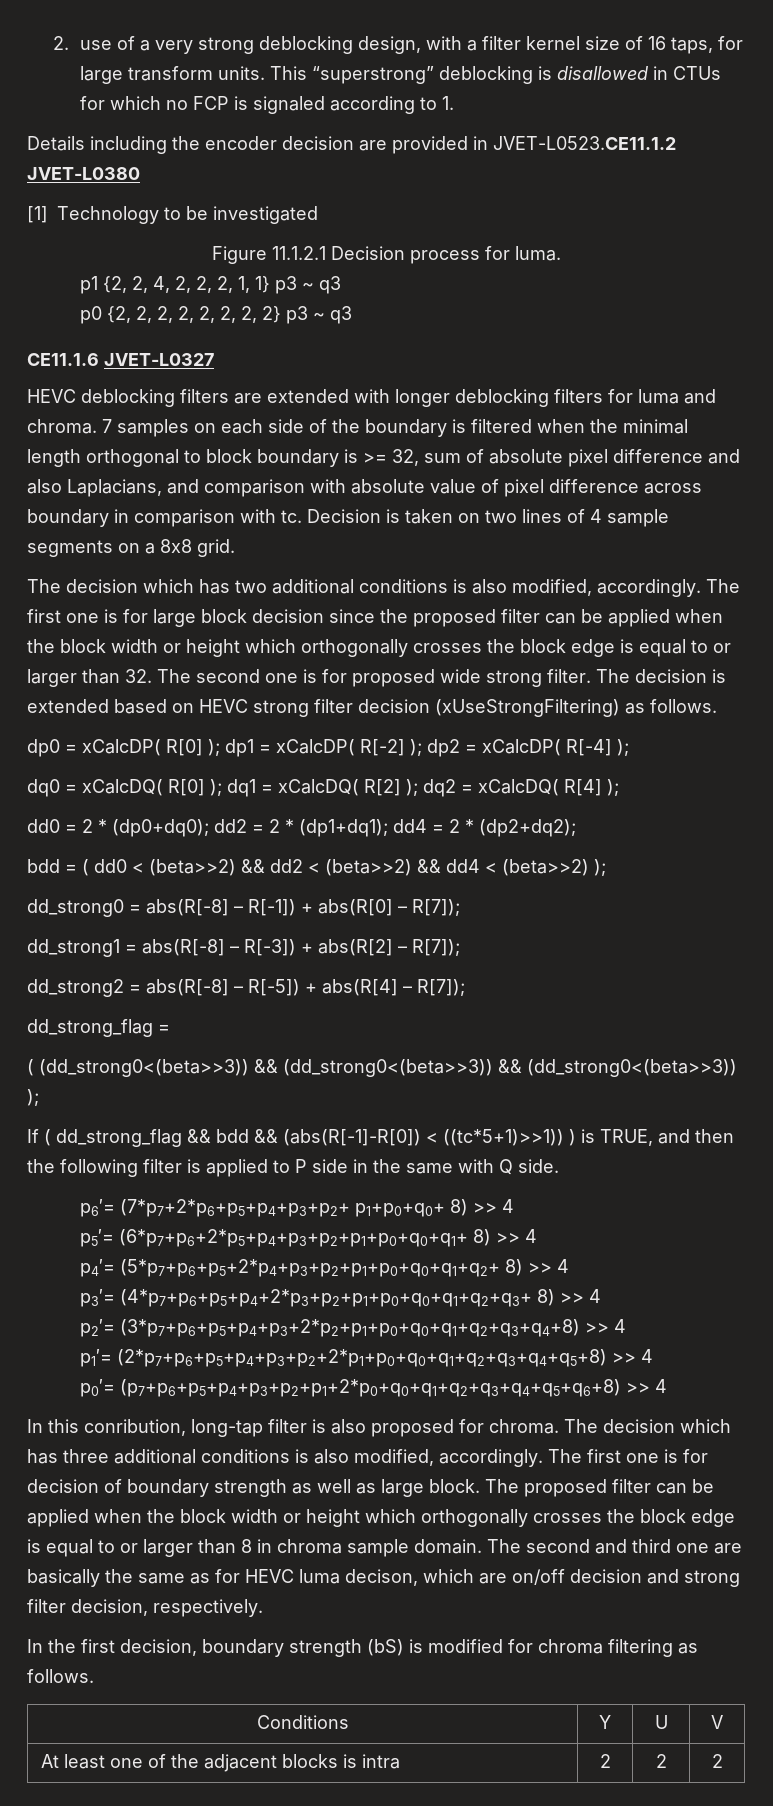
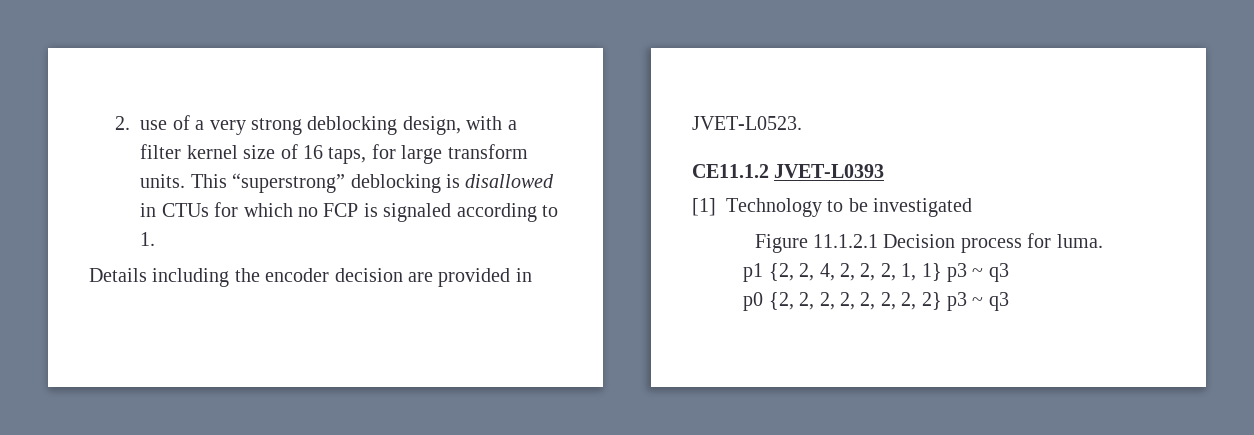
- Details including the encoder decision are provided in JVET-L0523.CE11.1.2 JVET-L0380
+ Details including the encoder decision are provided in JVET-L0523.
+ CE11.1.2 JVET-L0393
- CE11.1.6 JVET-L0327
- HEVC deblocking filters are extended with longer deblocking filters for luma and chroma. 7 samples on each side of the boundary is filtered when the minimal length orthogonal to block boundary is >= 32, sum of absolute pixel difference and also Laplacians, and comparison with absolute value of pixel difference across boundary in comparison with tc. Decision is taken on two lines of 4 sample segments on a 8x8 grid.
- The decision which has two additional conditions is also modified, accordingly. The first one is for large block decision since the proposed filter can be applied when the block width or height which orthogonally crosses the block edge is equal to or larger than 32. The second one is for proposed wide strong filter. The decision is extended based on HEVC strong filter decision (xUseStrongFiltering) as follows.
- dp0 = xCalcDP( R[0] ); dp1 = xCalcDP( R[-2] ); dp2 = xCalcDP( R[-4] );
- dq0 = xCalcDQ( R[0] ); dq1 = xCalcDQ( R[2] ); dq2 = xCalcDQ( R[4] );
- dd0 = 2 * (dp0+dq0); dd2 = 2 * (dp1+dq1); dd4 = 2 * (dp2+dq2);
- bdd = ( dd0 < (beta>>2) && dd2 < (beta>>2) && dd4 < (beta>>2) );
- dd_strong0 = abs(R[-8] – R[-1]) + abs(R[0] – R[7]);
- dd_strong1 = abs(R[-8] – R[-3]) + abs(R[2] – R[7]);
- dd_strong2 = abs(R[-8] – R[-5]) + abs(R[4] – R[7]);
- dd_strong_flag =
- ( (dd_strong0<(beta>>3)) && (dd_strong0<(beta>>3)) && (dd_strong0<(beta>>3)) );
- If ( dd_strong_flag && bdd && (abs(R[-1]-R[0]) < ((tc*5+1)>>1)) ) is TRUE, and then the following filter is applied to P side in the same with Q side.
- p6′= (7*p7+2*p6+p5+p4+p3+p2+ p1+p0+q0+ 8) >> 4
- p5′= (6*p7+p6+2*p5+p4+p3+p2+p1+p0+q0+q1+ 8) >> 4
- p4′= (5*p7+p6+p5+2*p4+p3+p2+p1+p0+q0+q1+q2+ 8) >> 4
- p3′= (4*p7+p6+p5+p4+2*p3+p2+p1+p0+q0+q1+q2+q3+ 8) >> 4
- p2′= (3*p7+p6+p5+p4+p3+2*p2+p1+p0+q0+q1+q2+q3+q4+8) >> 4
- p1′= (2*p7+p6+p5+p4+p3+p2+2*p1+p0+q0+q1+q2+q3+q4+q5+8) >> 4
- p0′= (p7+p6+p5+p4+p3+p2+p1+2*p0+q0+q1+q2+q3+q4+q5+q6+8) >> 4
- In this conribution, long-tap filter is also proposed for chroma. The decision which has three additional conditions is also modified, accordingly. The first one is for decision of boundary strength as well as large block. The proposed filter can be applied when the block width or height which orthogonally crosses the block edge is equal to or larger than 8 in chroma sample domain. The second and third one are basically the same as for HEVC luma decison, which are on/off decision and strong filter decision, respectively.
- In the first decision, boundary strength (bS) is modified for chroma filtering as follows.
- Conditions | Y | U | V
- At least one of the adjacent blocks is intra | 2 | 2 | 2

